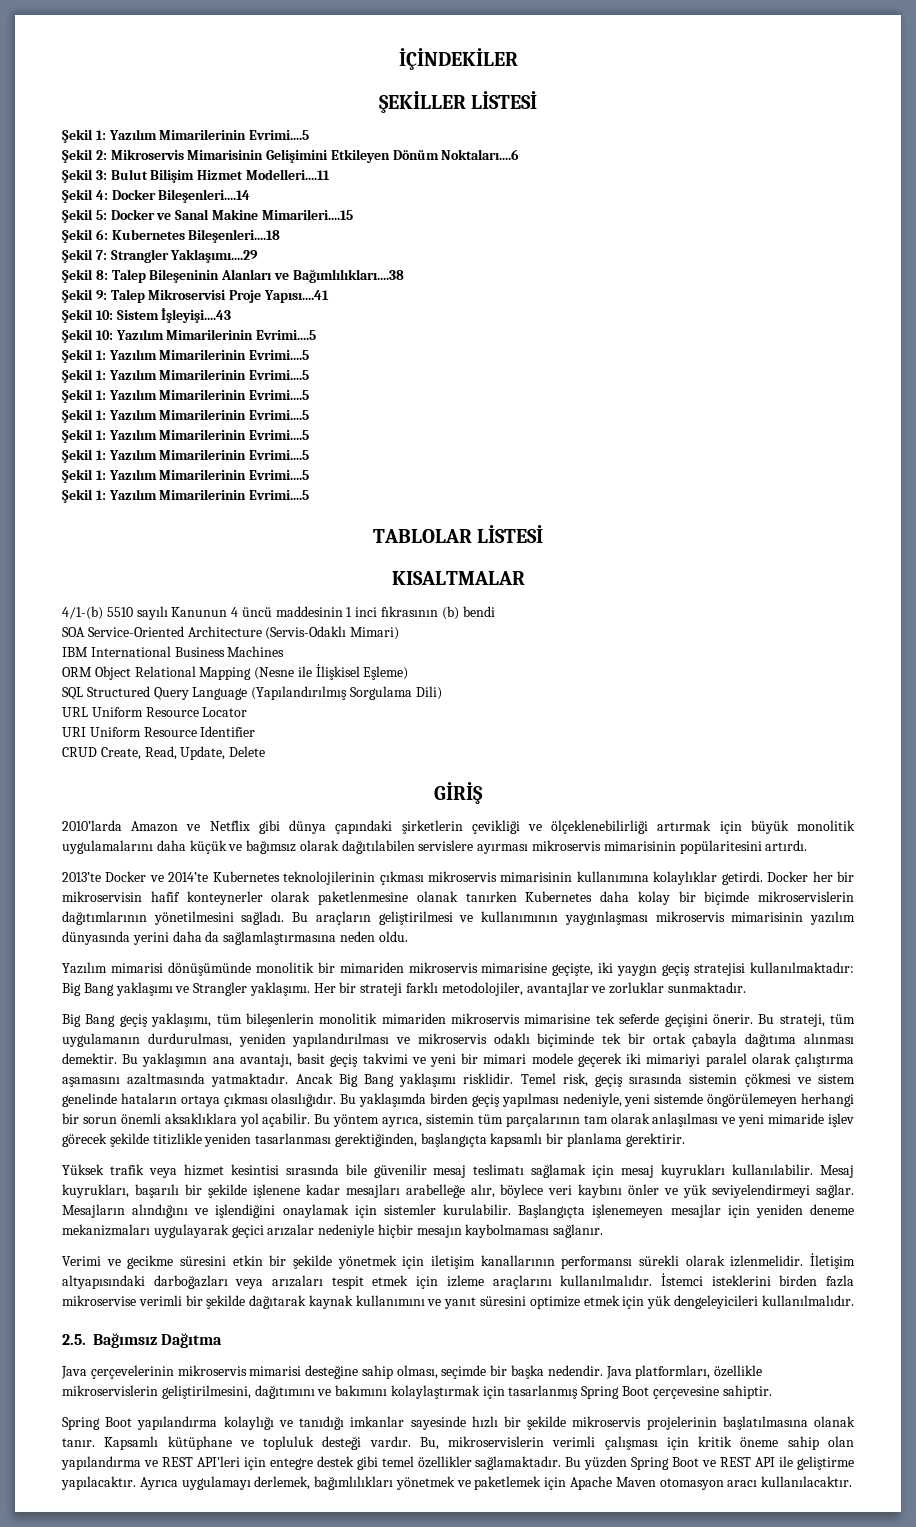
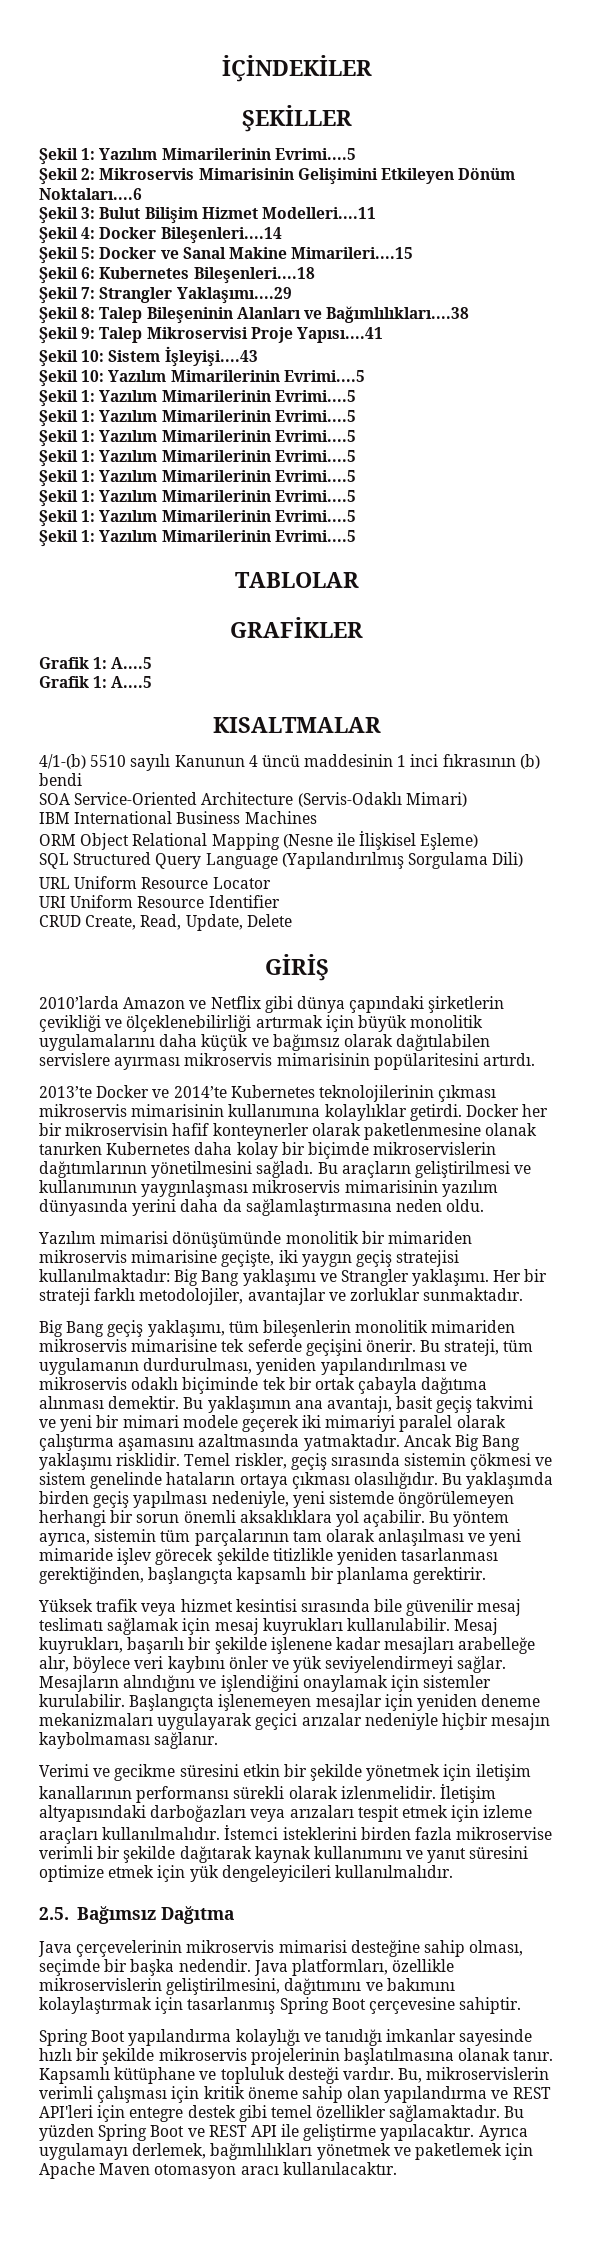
- ŞEKİLLER LİSTESİ
+ ŞEKİLLER
- TABLOLAR LİSTESİ
+ TABLOLAR
+ GRAFİKLER
+ Grafik 1: A....5
+ Grafik 1: A....5
- Temel risk, geçiş sırasında sistemin çökmesi ve sistem genelinde hataların ortaya çıkması olasılığıdır.
+ Temel riskler, geçiş sırasında sistemin çökmesi ve sistem genelinde hataların ortaya çıkması olasılığıdır.
- İletişim altyapısındaki darboğazları veya arızaları tespit etmek için izleme araçlarını kullanılmalıdır.
+ İletişim altyapısındaki darboğazları veya arızaları tespit etmek için izleme araçları kullanılmalıdır.

